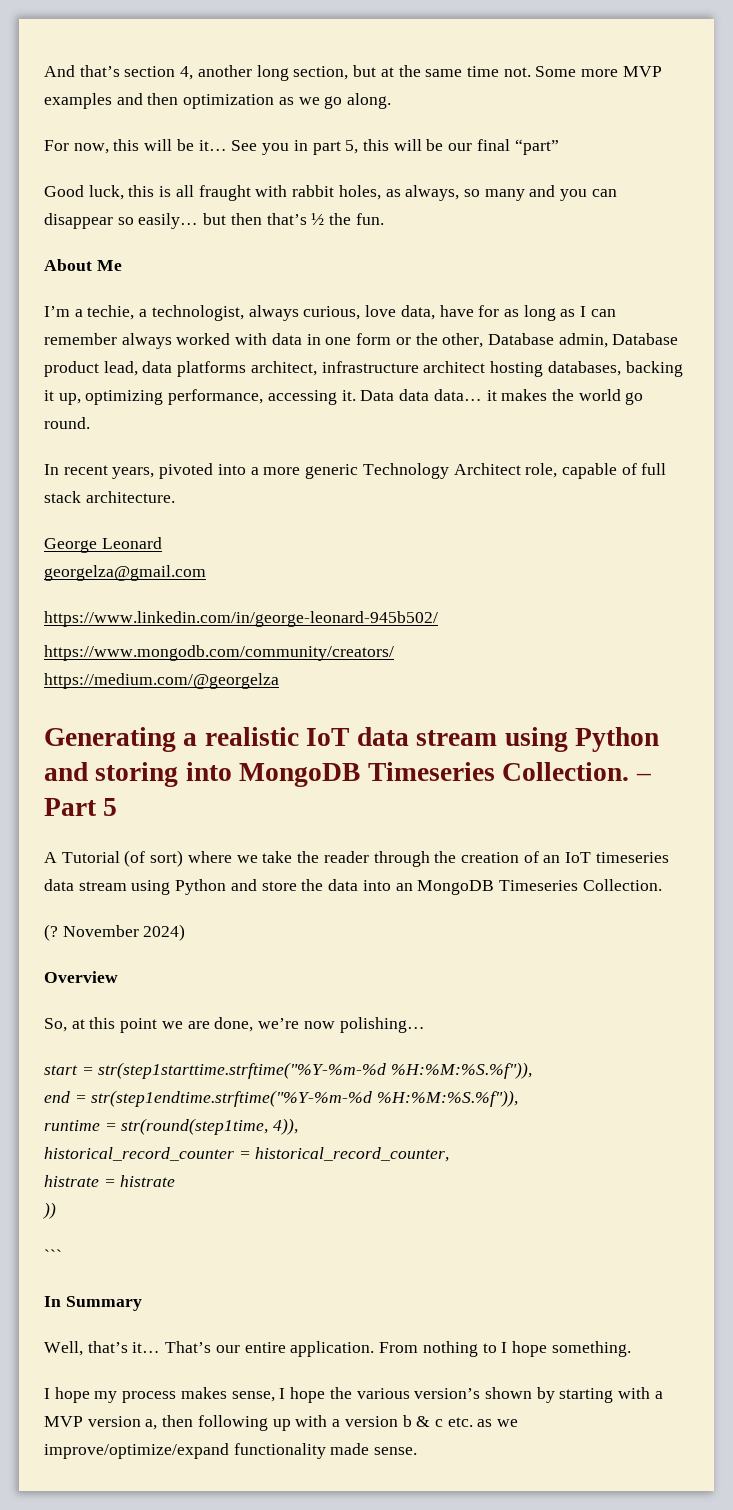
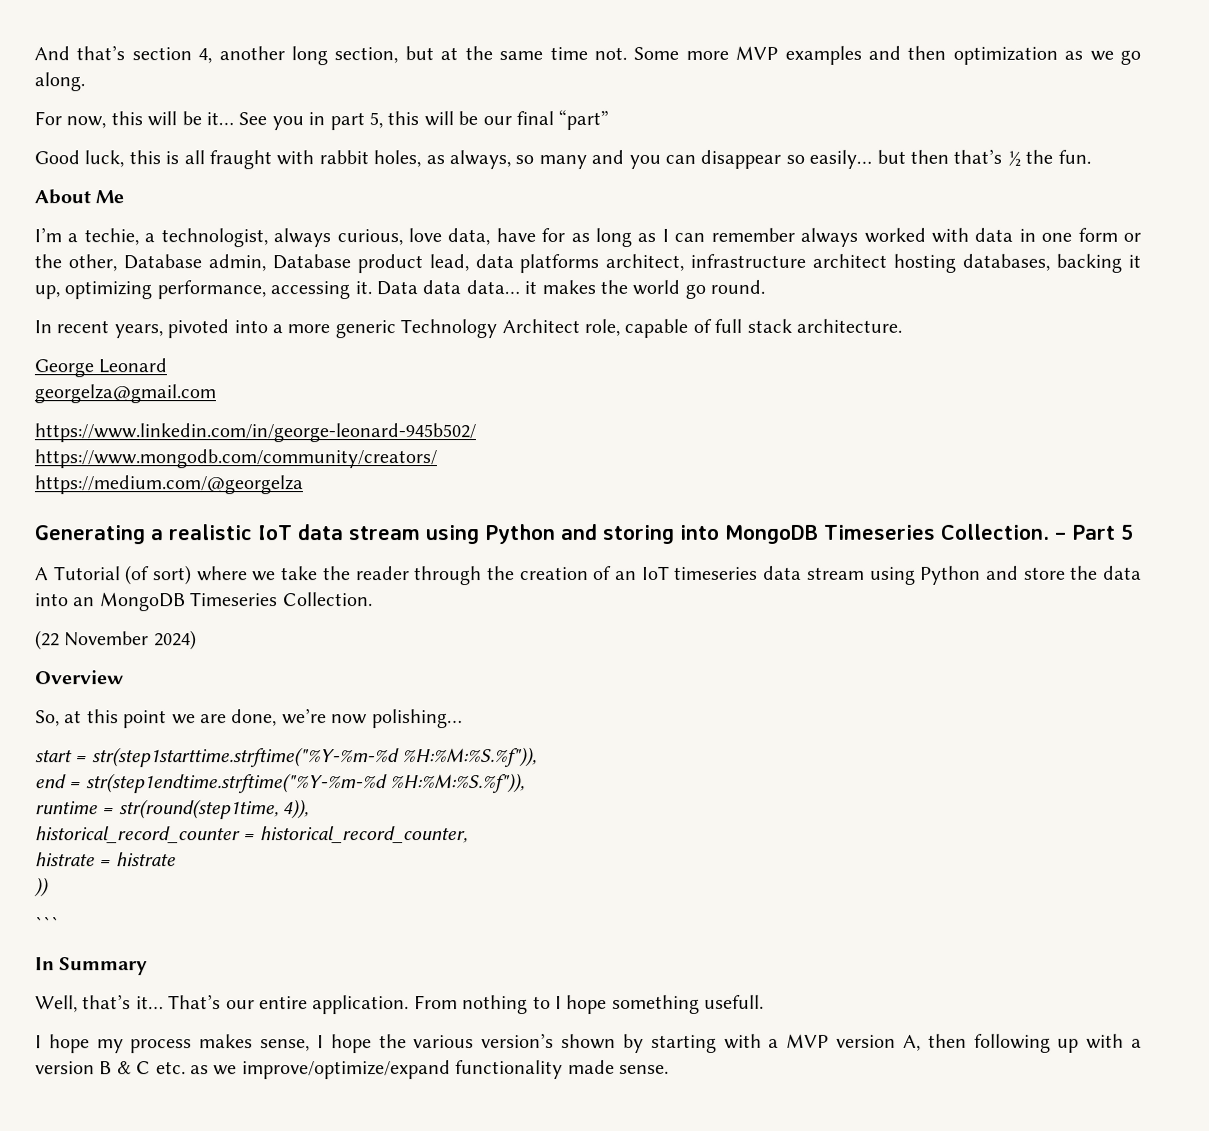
- (? November 2024)
+ (22 November 2024)
- From nothing to I hope something.
+ From nothing to I hope something usefull.
- I hope my process makes sense, I hope the various version’s shown by starting with a MVP version a, then following up with a version b & c etc. as we improve/optimize/expand functionality made sense.
+ I hope my process makes sense, I hope the various version’s shown by starting with a MVP version A, then following up with a version B & C etc. as we improve/optimize/expand functionality made sense.

